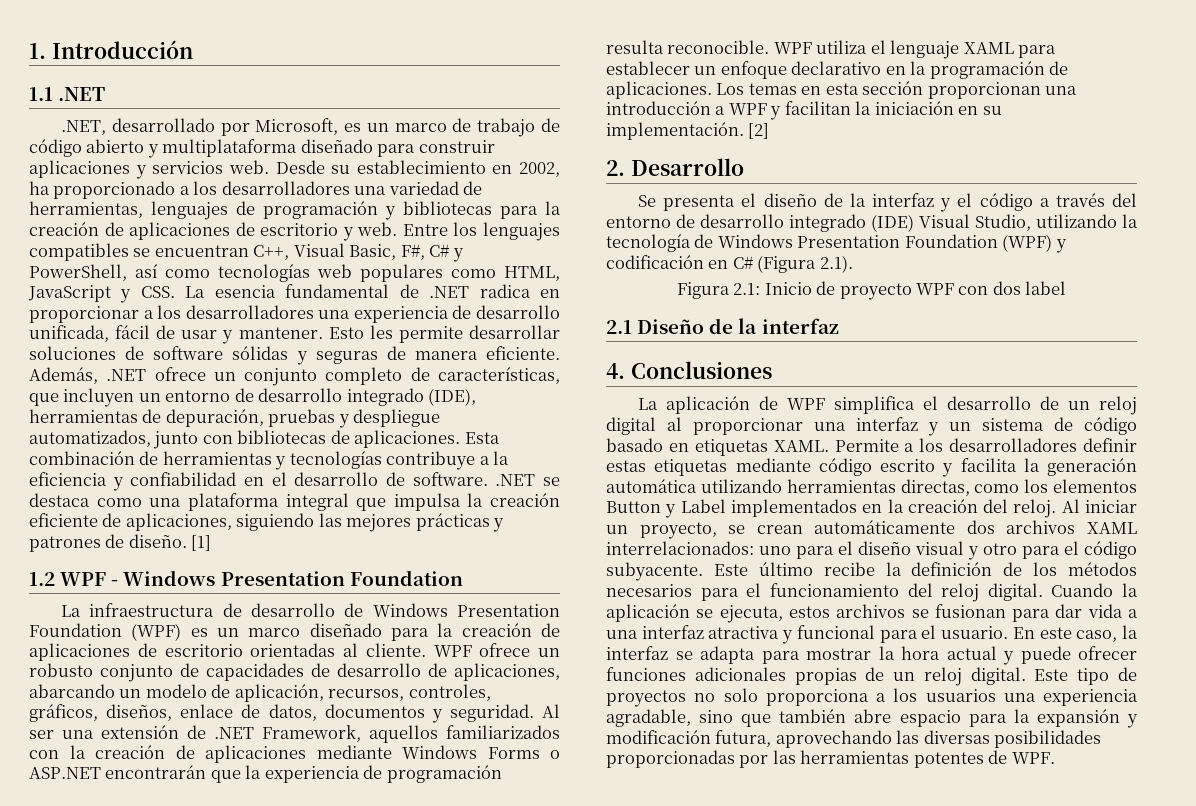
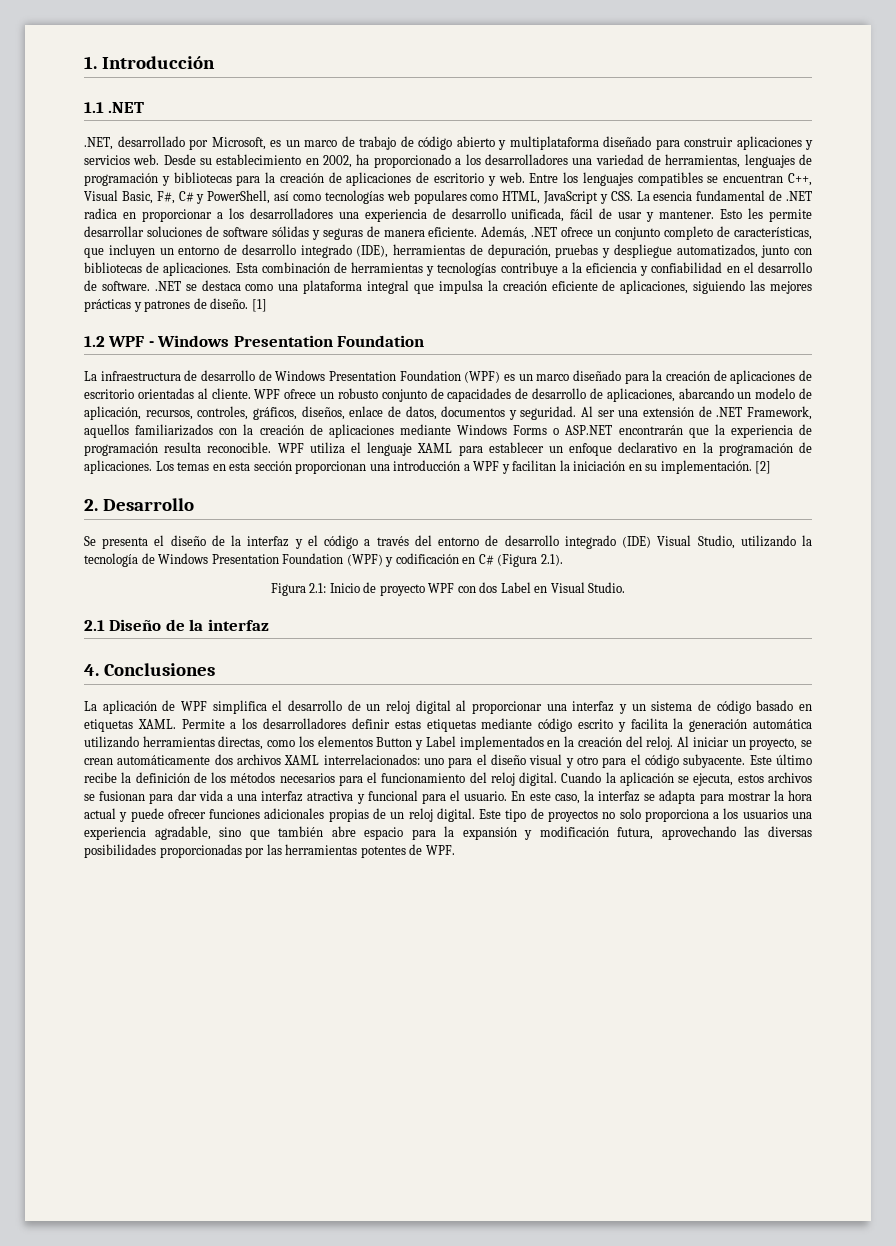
- Figura 2.1: Inicio de proyecto WPF con dos label
+ Figura 2.1: Inicio de proyecto WPF con dos Label en Visual Studio.

